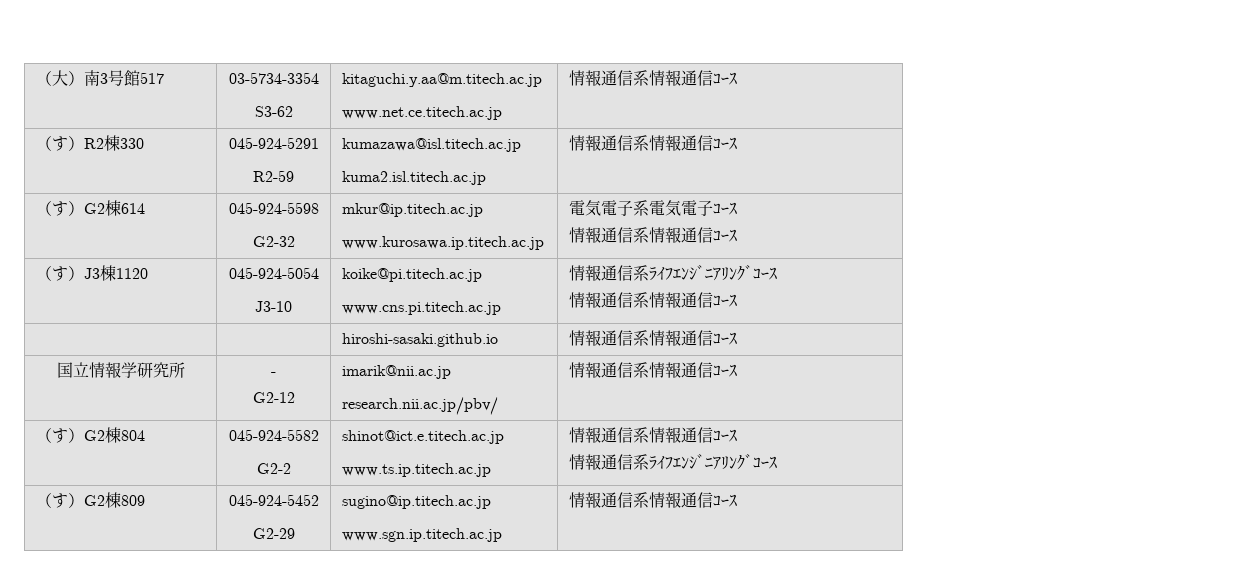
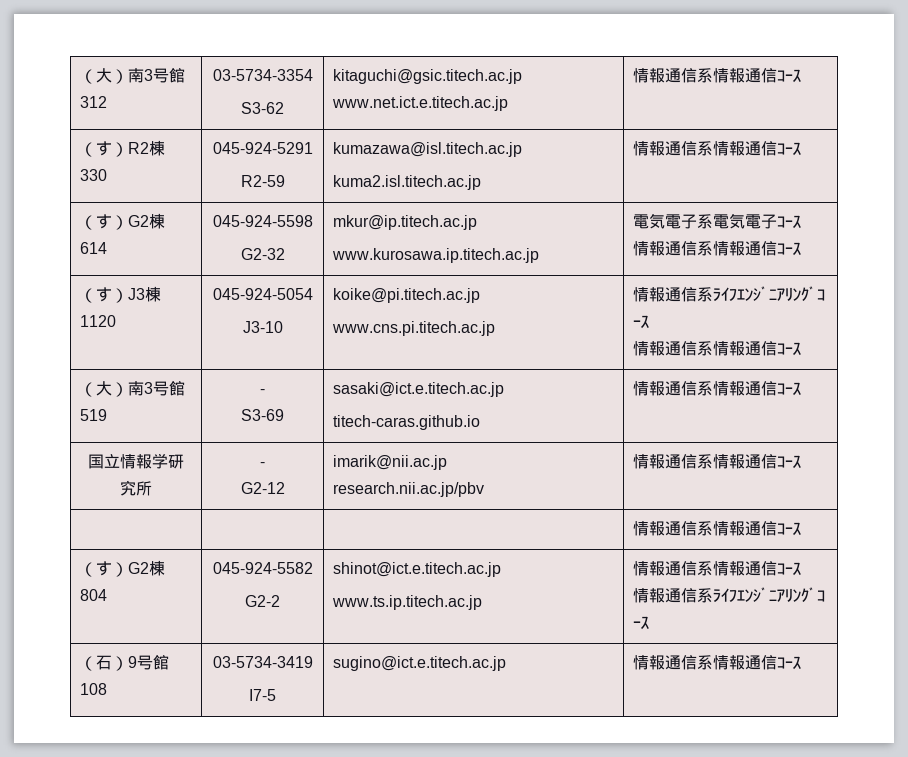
- （大）南3号館517 | 03-5734-3354
- S3-62 | kitaguchi.y.aa@m.titech.ac.jp
- www.net.ce.titech.ac.jp | 情報通信系情報通信ｺｰｽ
+ （大）南3号館312 | 03-5734-3354
+ S3-62 | kitaguchi@gsic.titech.ac.jp www.net.ict.e.titech.ac.jp | 情報通信系情報通信ｺｰｽ
- | | hiroshi-sasaki.github.io | 情報通信系情報通信ｺｰｽ
+ （大）南3号館519 | -
+ S3-69 | sasaki@ict.e.titech.ac.jp
+ titech-caras.github.io | 情報通信系情報通信ｺｰｽ
  国立情報学研究所 | -
  G2-12 | imarik@nii.ac.jp
- research.nii.ac.jp/pbv/ | 情報通信系情報通信ｺｰｽ
+ research.nii.ac.jp/pbv | 情報通信系情報通信ｺｰｽ
+ | | | 情報通信系情報通信ｺｰｽ
- （す）G2棟809 | 045-924-5452
- G2-29 | sugino@ip.titech.ac.jp
- www.sgn.ip.titech.ac.jp | 情報通信系情報通信ｺｰｽ
+ （石）9号館108 | 03-5734-3419
+ I7-5 | sugino@ict.e.titech.ac.jp | 情報通信系情報通信ｺｰｽ

